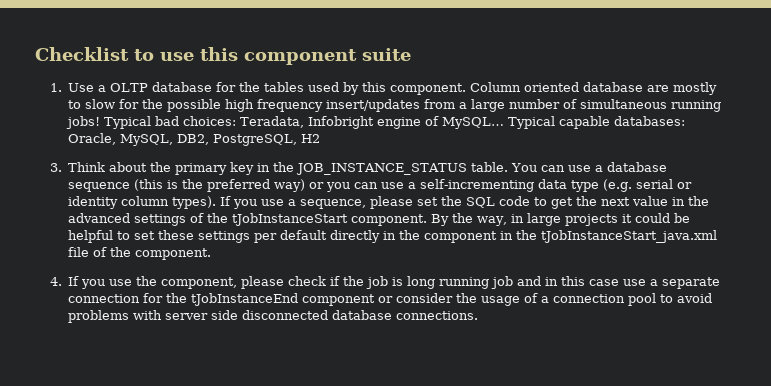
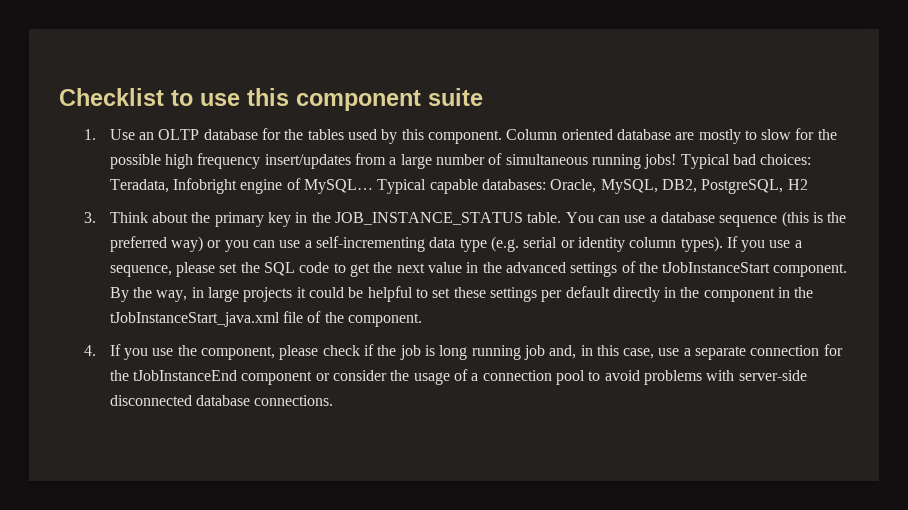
- 1. Use a OLTP database for the tables used by this component.
+ 1. Use an OLTP database for the tables used by this component.
- 4. If you use the component, please check if the job is long running job and in this case use a separate connection for the tJobInstanceEnd component or consider the usage of a connection pool to avoid problems with server side disconnected database connections.
+ 4. If you use the component, please check if the job is long running job and, in this case, use a separate connection for the tJobInstanceEnd component or consider the usage of a connection pool to avoid problems with server-side disconnected database connections.

